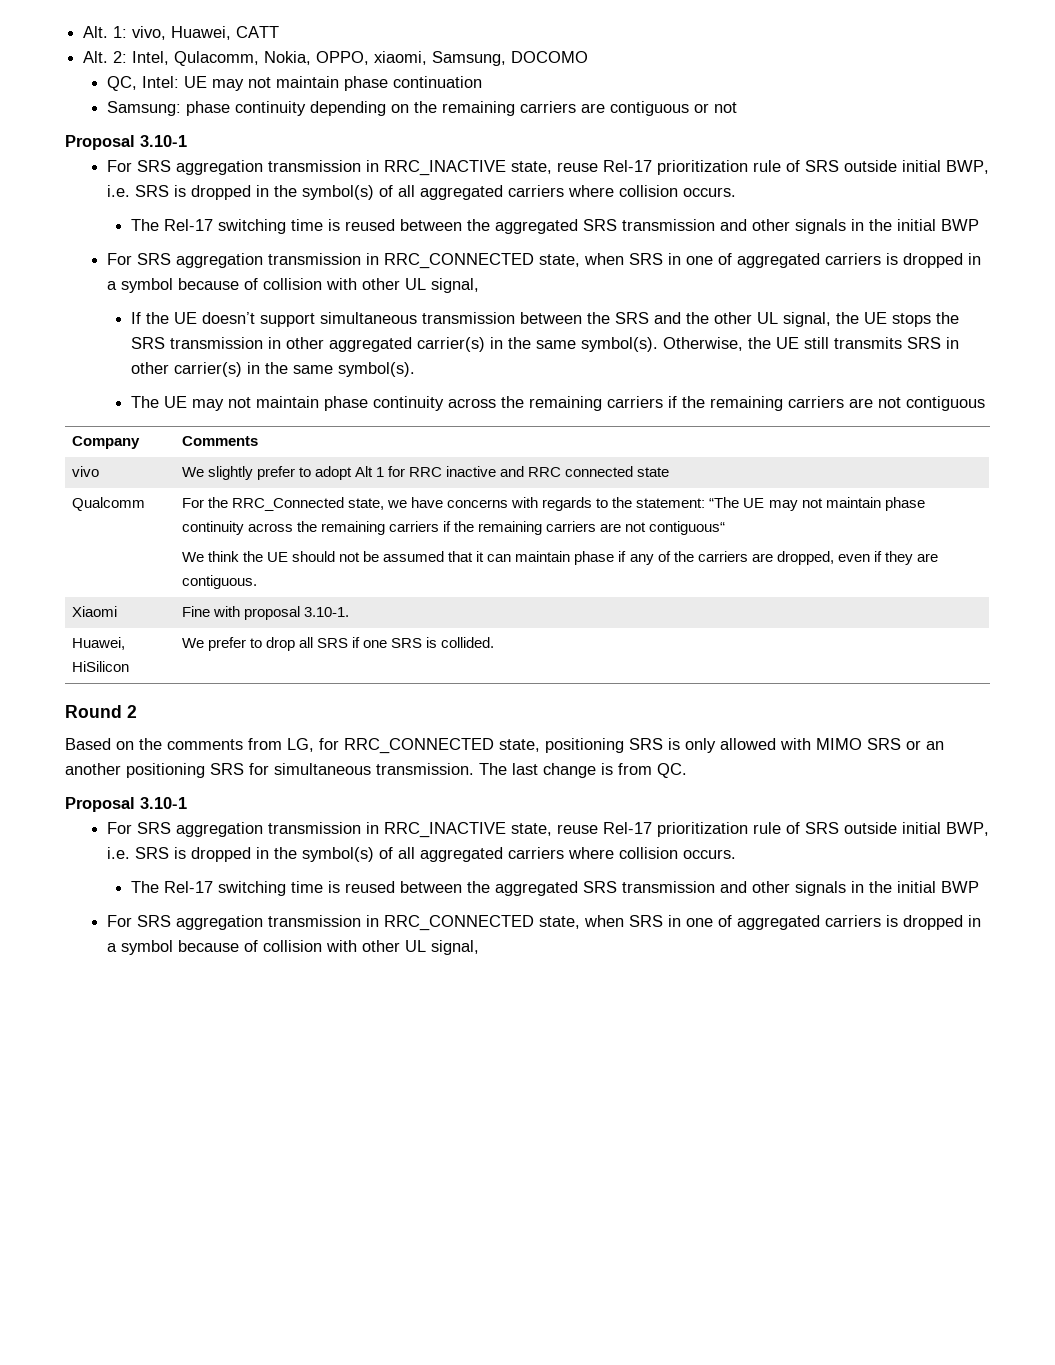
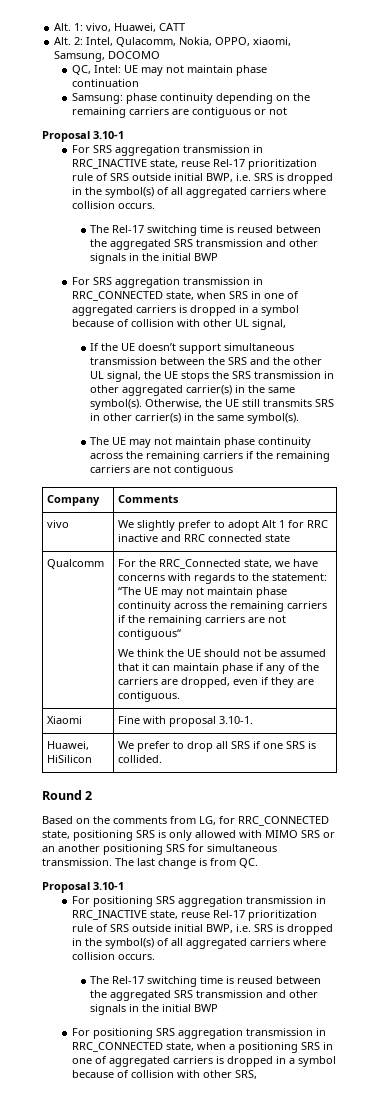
  The last change is from QC.
  Proposal 3.10-1
- For SRS aggregation transmission in RRC_INACTIVE state, reuse Rel-17 prioritization rule of SRS outside initial BWP, i.e. SRS is dropped in the symbol(s) of all aggregated carriers where collision occurs.
+ For positioning SRS aggregation transmission in RRC_INACTIVE state, reuse Rel-17 prioritization rule of SRS outside initial BWP, i.e. SRS is dropped in the symbol(s) of all aggregated carriers where collision occurs.
  The Rel-17 switching time is reused between the aggregated SRS transmission and other signals in the initial BWP
- For SRS aggregation transmission in RRC_CONNECTED state, when SRS in one of aggregated carriers is dropped in a symbol because of collision with other UL signal,
+ For positioning SRS aggregation transmission in RRC_CONNECTED state, when a positioning SRS in one of aggregated carriers is dropped in a symbol because of collision with other SRS,

